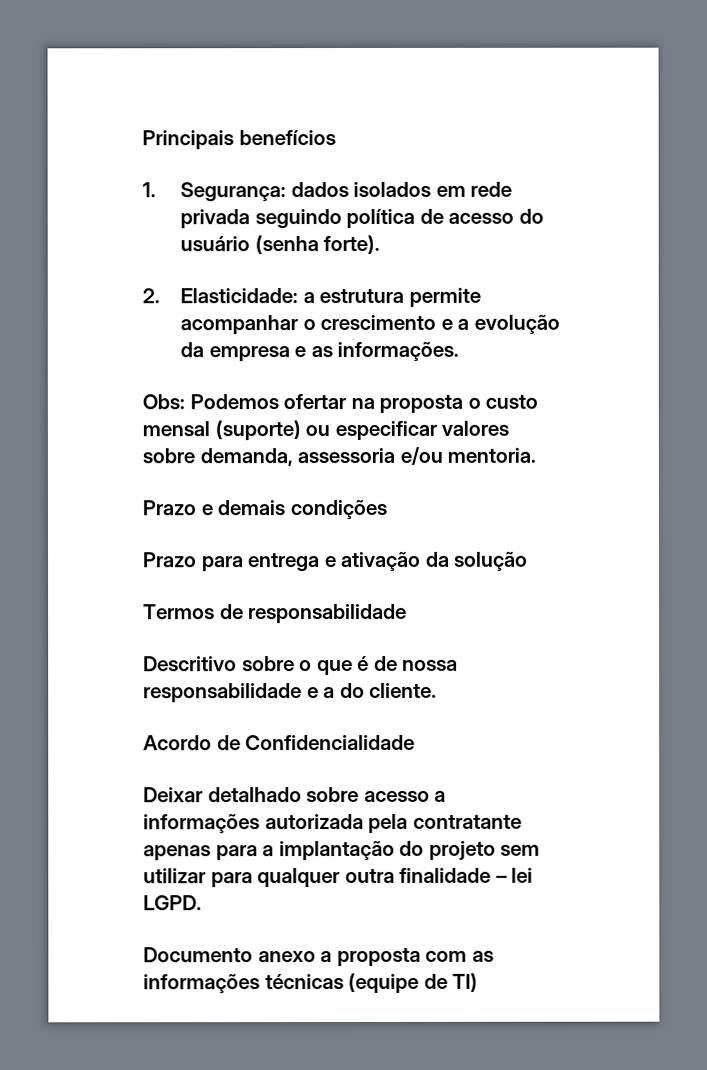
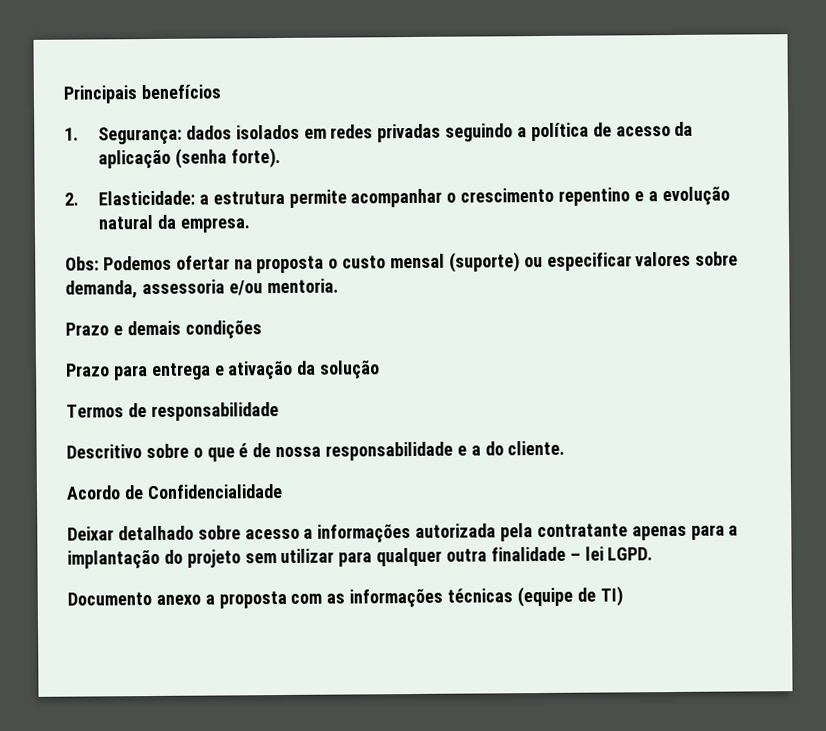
- 1. Segurança: dados isolados em rede privada seguindo política de acesso do usuário (senha forte).
+ 1. Segurança: dados isolados em redes privadas seguindo a política de acesso da aplicação (senha forte).
- 2. Elasticidade: a estrutura permite acompanhar o crescimento e a evolução da empresa e as informações.
+ 2. Elasticidade: a estrutura permite acompanhar o crescimento repentino e a evolução natural da empresa.

